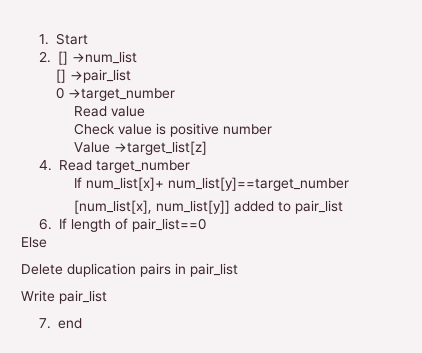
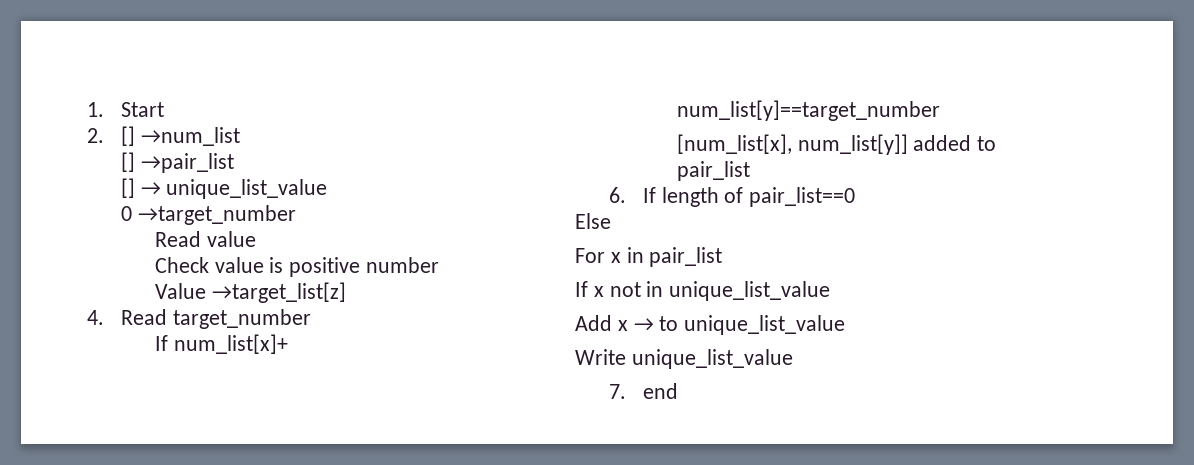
+ [] → unique_list_value
- Delete duplication pairs in pair_list
+ For x in pair_list
+ If x not in unique_list_value
+ Add x → to unique_list_value
- Write pair_list
+ Write unique_list_value

